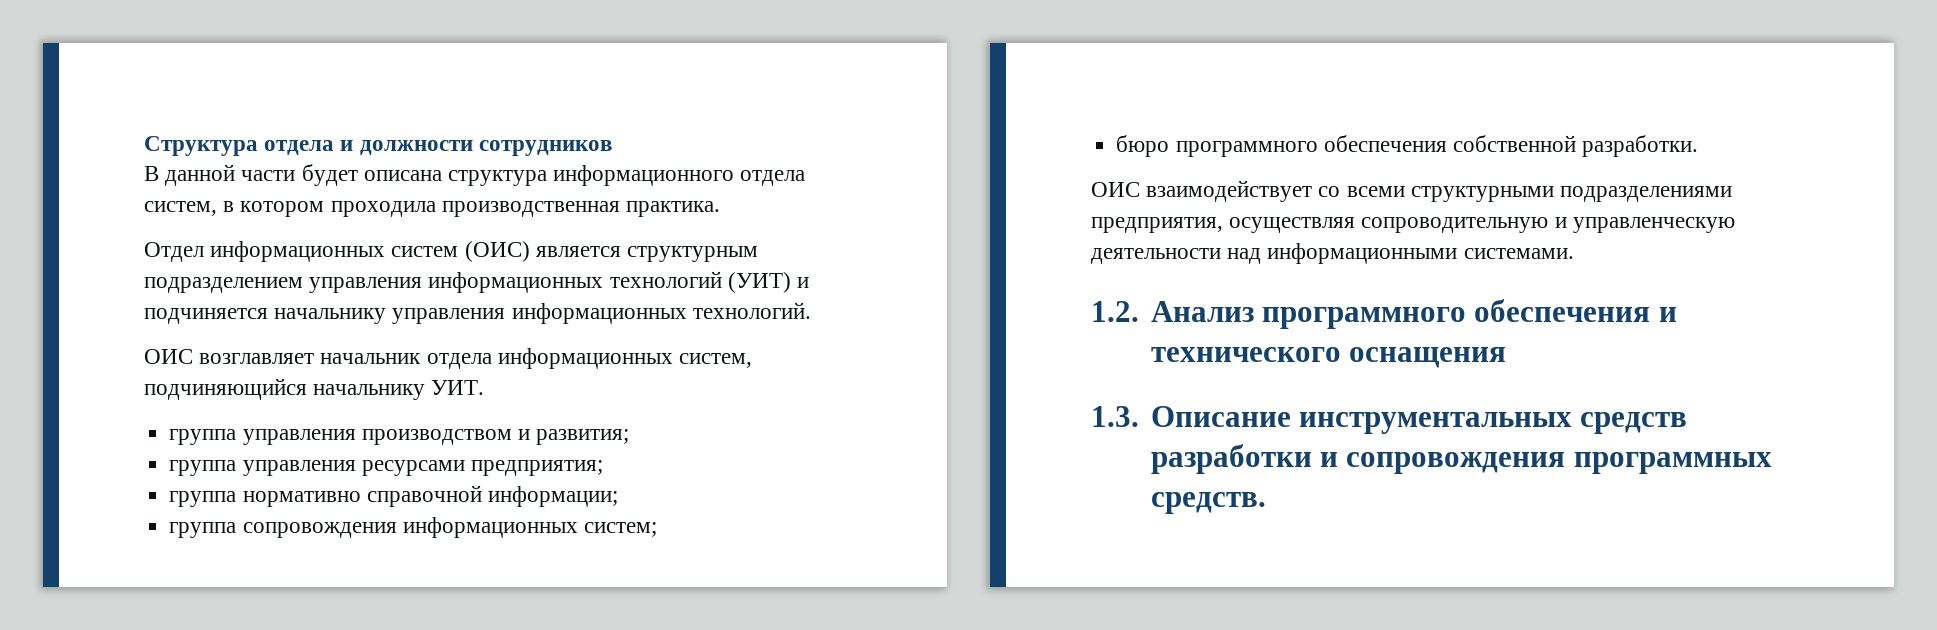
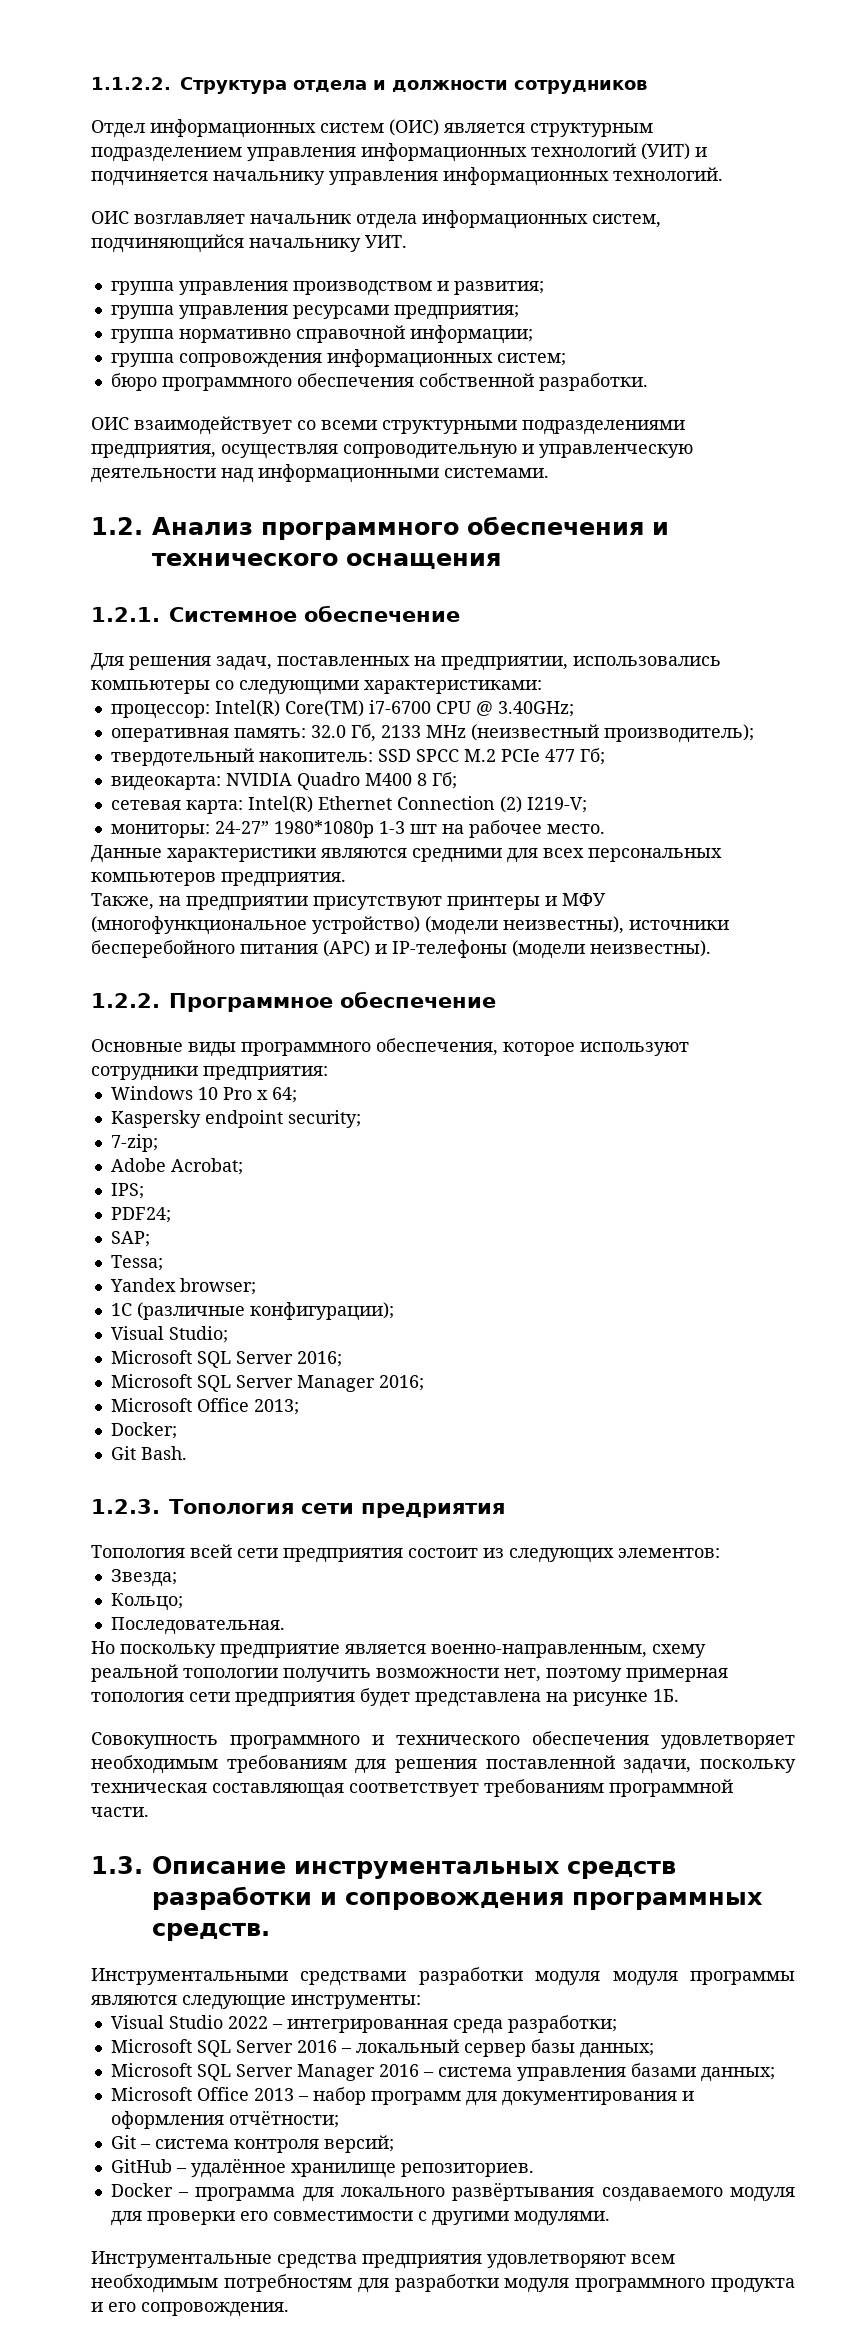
- Структура отдела и должности сотрудников
+ 1.1.2.2. Структура отдела и должности сотрудников
- В данной части будет описана структура информационного отдела систем, в котором проходила производственная практика.
+ 1.2.1. Системное обеспечение
+ Для решения задач, поставленных на предприятии, использовались компьютеры со следующими характеристиками:
+ процессор: Intel(R) Core(TM) i7-6700 CPU @ 3.40GHz;
+ оперативная память: 32.0 Гб, 2133 MHz (неизвестный производитель);
+ твердотельный накопитель: SSD SPCC M.2 PCIe 477 Гб;
+ видеокарта: NVIDIA Quadro M400 8 Гб;
+ сетевая карта: Intel(R) Ethernet Connection (2) I219-V;
+ мониторы: 24-27” 1980*1080p 1-3 шт на рабочее место.
+ Данные характеристики являются средними для всех персональных компьютеров предприятия.
+ Также, на предприятии присутствуют принтеры и МФУ (многофункциональное устройство) (модели неизвестны), источники бесперебойного питания (APC) и IP-телефоны (модели неизвестны).
+ 1.2.2. Программное обеспечение
+ Основные виды программного обеспечения, которое используют сотрудники предприятия:
+ Windows 10 Pro x 64;
+ Kaspersky endpoint security;
+ 7-zip;
+ Adobe Acrobat;
+ IPS;
+ PDF24;
+ SAP;
+ Tessa;
+ Yandex browser;
+ 1С (различные конфигурации);
+ Visual Studio;
+ Microsoft SQL Server 2016;
+ Microsoft SQL Server Manager 2016;
+ Microsoft Office 2013;
+ Docker;
+ Git Bash.
+ 1.2.3. Топология сети предриятия
+ Топология всей сети предприятия состоит из следующих элементов:
+ Звезда;
+ Кольцо;
+ Последовательная.
+ Но поскольку предприятие является военно-направленным, схему реальной топологии получить возможности нет, поэтому примерная топология сети предприятия будет представлена на рисунке 1Б.
+ Совокупность программного и технического обеспечения удовлетворяет необходимым требованиям для решения поставленной задачи, поскольку техническая составляющая соответствует требованиям программной части.
+ Инструментальными средствами разработки модуля модуля программы являются следующие инструменты:
+ Visual Studio 2022 – интегрированная среда разработки;
+ Microsoft SQL Server 2016 – локальный сервер базы данных;
+ Microsoft SQL Server Manager 2016 – система управления базами данных;
+ Microsoft Office 2013 – набор программ для документирования и оформления отчётности;
+ Git – система контроля версий;
+ GitHub – удалённое хранилище репозиториев.
+ Docker – программа для локального развёртывания создаваемого модуля для проверки его совместимости с другими модулями.
+ Инструментальные средства предприятия удовлетворяют всем необходимым потребностям для разработки модуля программного продукта и его сопровождения.

